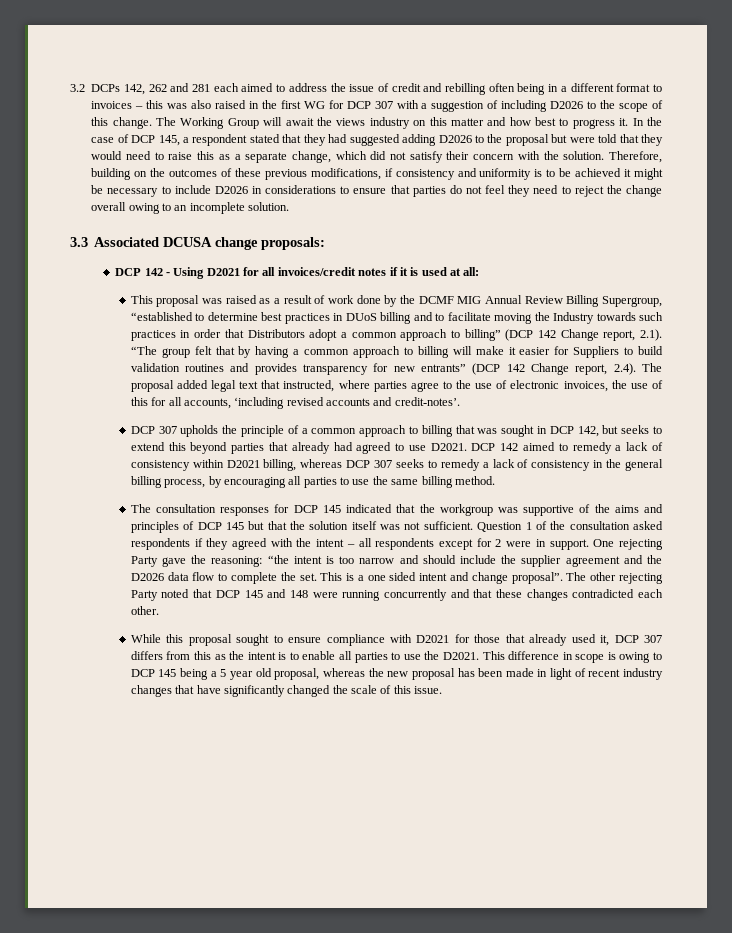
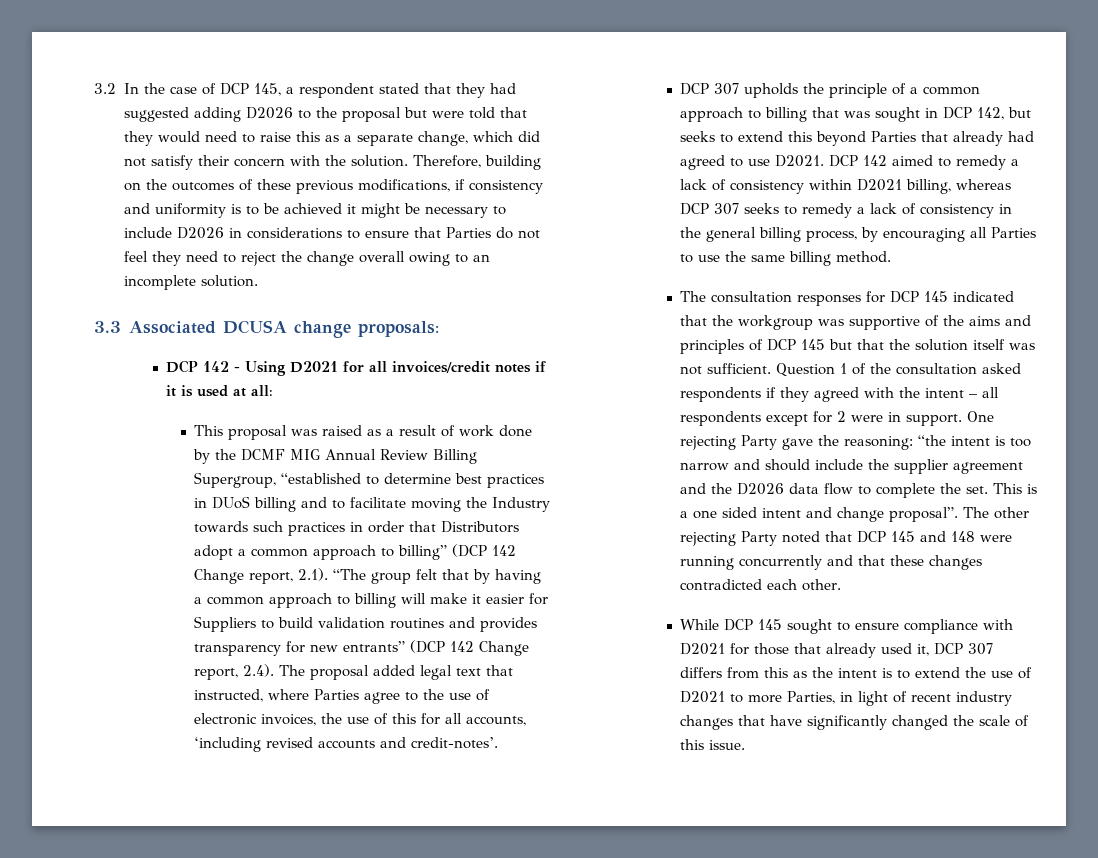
- 3.2 DCPs 142, 262 and 281 each aimed to address the issue of credit and rebilling often being in a different format to invoices – this was also raised in the first WG for DCP 307 with a suggestion of including D2026 to the scope of this change. The Working Group will await the views industry on this matter and how best to progress it. In the case of DCP 145, a respondent stated that they had suggested adding D2026 to the proposal but were told that they would need to raise this as a separate change, which did not satisfy their concern with the solution.
+ 3.2 In the case of DCP 145, a respondent stated that they had suggested adding D2026 to the proposal but were told that they would need to raise this as a separate change, which did not satisfy their concern with the solution.
- Therefore, building on the outcomes of these previous modifications, if consistency and uniformity is to be achieved it might be necessary to include D2026 in considerations to ensure that parties do not feel they need to reject the change overall owing to an incomplete solution.
+ Therefore, building on the outcomes of these previous modifications, if consistency and uniformity is to be achieved it might be necessary to include D2026 in considerations to ensure that Parties do not feel they need to reject the change overall owing to an incomplete solution.
- This proposal was raised as a result of work done by the DCMF MIG Annual Review Billing Supergroup, “established to determine best practices in DUoS billing and to facilitate moving the Industry towards such practices in order that Distributors adopt a common approach to billing” (DCP 142 Change report, 2.1). “The group felt that by having a common approach to billing will make it easier for Suppliers to build validation routines and provides transparency for new entrants” (DCP 142 Change report, 2.4). The proposal added legal text that instructed, where parties agree to the use of electronic invoices, the use of this for all accounts, ‘including revised accounts and credit-notes’.
+ This proposal was raised as a result of work done by the DCMF MIG Annual Review Billing Supergroup, “established to determine best practices in DUoS billing and to facilitate moving the Industry towards such practices in order that Distributors adopt a common approach to billing” (DCP 142 Change report, 2.1). “The group felt that by having a common approach to billing will make it easier for Suppliers to build validation routines and provides transparency for new entrants” (DCP 142 Change report, 2.4). The proposal added legal text that instructed, where Parties agree to the use of electronic invoices, the use of this for all accounts, ‘including revised accounts and credit-notes’.
- DCP 307 upholds the principle of a common approach to billing that was sought in DCP 142, but seeks to extend this beyond parties that already had agreed to use D2021.
+ DCP 307 upholds the principle of a common approach to billing that was sought in DCP 142, but seeks to extend this beyond Parties that already had agreed to use D2021.
- DCP 142 aimed to remedy a lack of consistency within D2021 billing, whereas DCP 307 seeks to remedy a lack of consistency in the general billing process, by encouraging all parties to use the same billing method.
+ DCP 142 aimed to remedy a lack of consistency within D2021 billing, whereas DCP 307 seeks to remedy a lack of consistency in the general billing process, by encouraging all Parties to use the same billing method.
- While this proposal sought to ensure compliance with D2021 for those that already used it, DCP 307 differs from this as the intent is to enable all parties to use the D2021. This difference in scope is owing to DCP 145 being a 5 year old proposal, whereas the new proposal has been made in light of recent industry changes that have significantly changed the scale of this issue.
+ While DCP 145 sought to ensure compliance with D2021 for those that already used it, DCP 307 differs from this as the intent is to extend the use of D2021 to more Parties, in light of recent industry changes that have significantly changed the scale of this issue.

